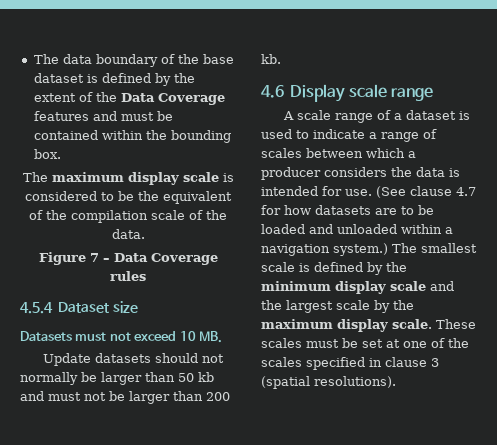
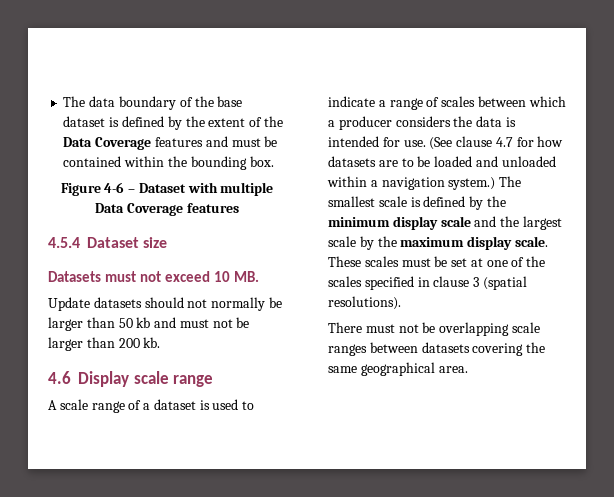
- The maximum display scale is considered to be the equivalent of the compilation scale of the data.
- Figure 7 – Data Coverage rules
+ Figure 4-6 – Dataset with multiple Data Coverage features
+ There must not be overlapping scale ranges between datasets covering the same geographical area.

